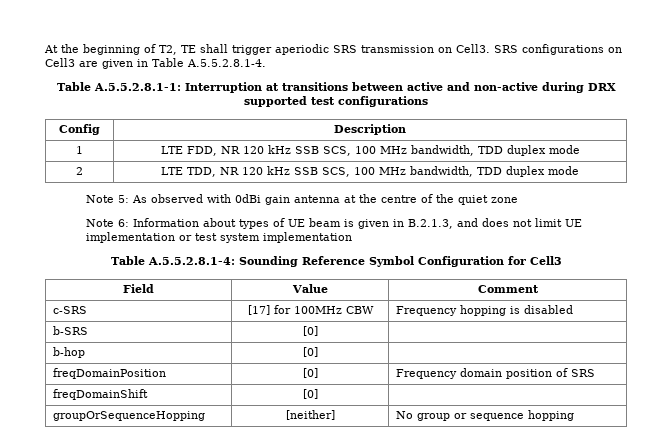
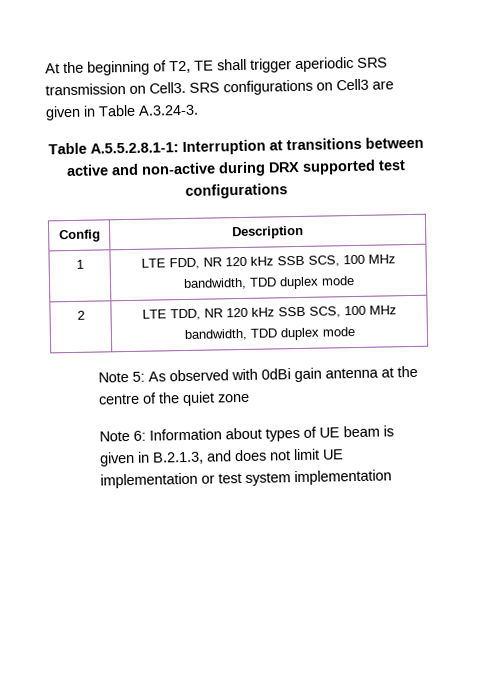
- SRS configurations on Cell3 are given in Table A.5.5.2.8.1-4.
+ SRS configurations on Cell3 are given in Table A.3.24-3.
- Table A.5.5.2.8.1-4: Sounding Reference Symbol Configuration for Cell3
- Field | Value | Comment
- c-SRS | [17] for 100MHz CBW | Frequency hopping is disabled
- b-SRS | [0] |
- b-hop | [0] |
- freqDomainPosition | [0] | Frequency domain position of SRS
- freqDomainShift | [0] |
- groupOrSequenceHopping | [neither] | No group or sequence hopping

